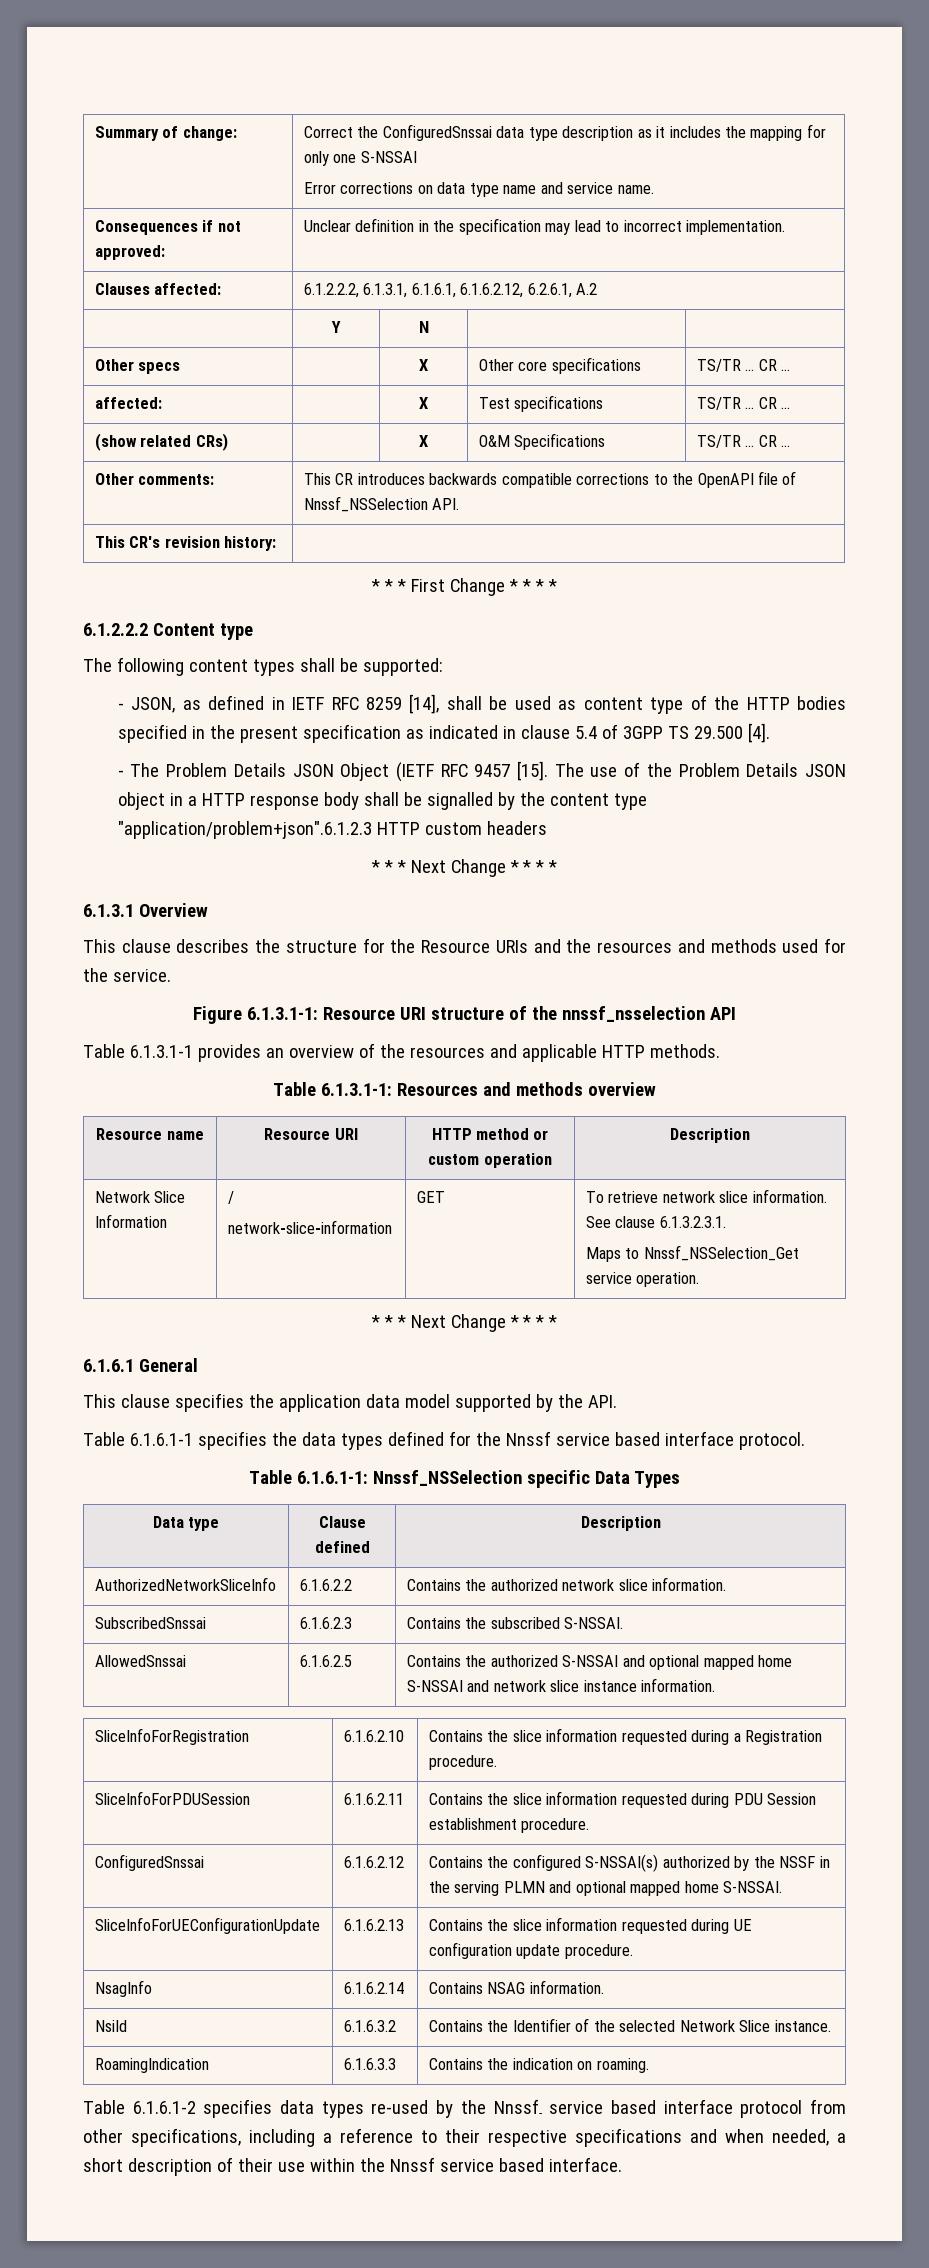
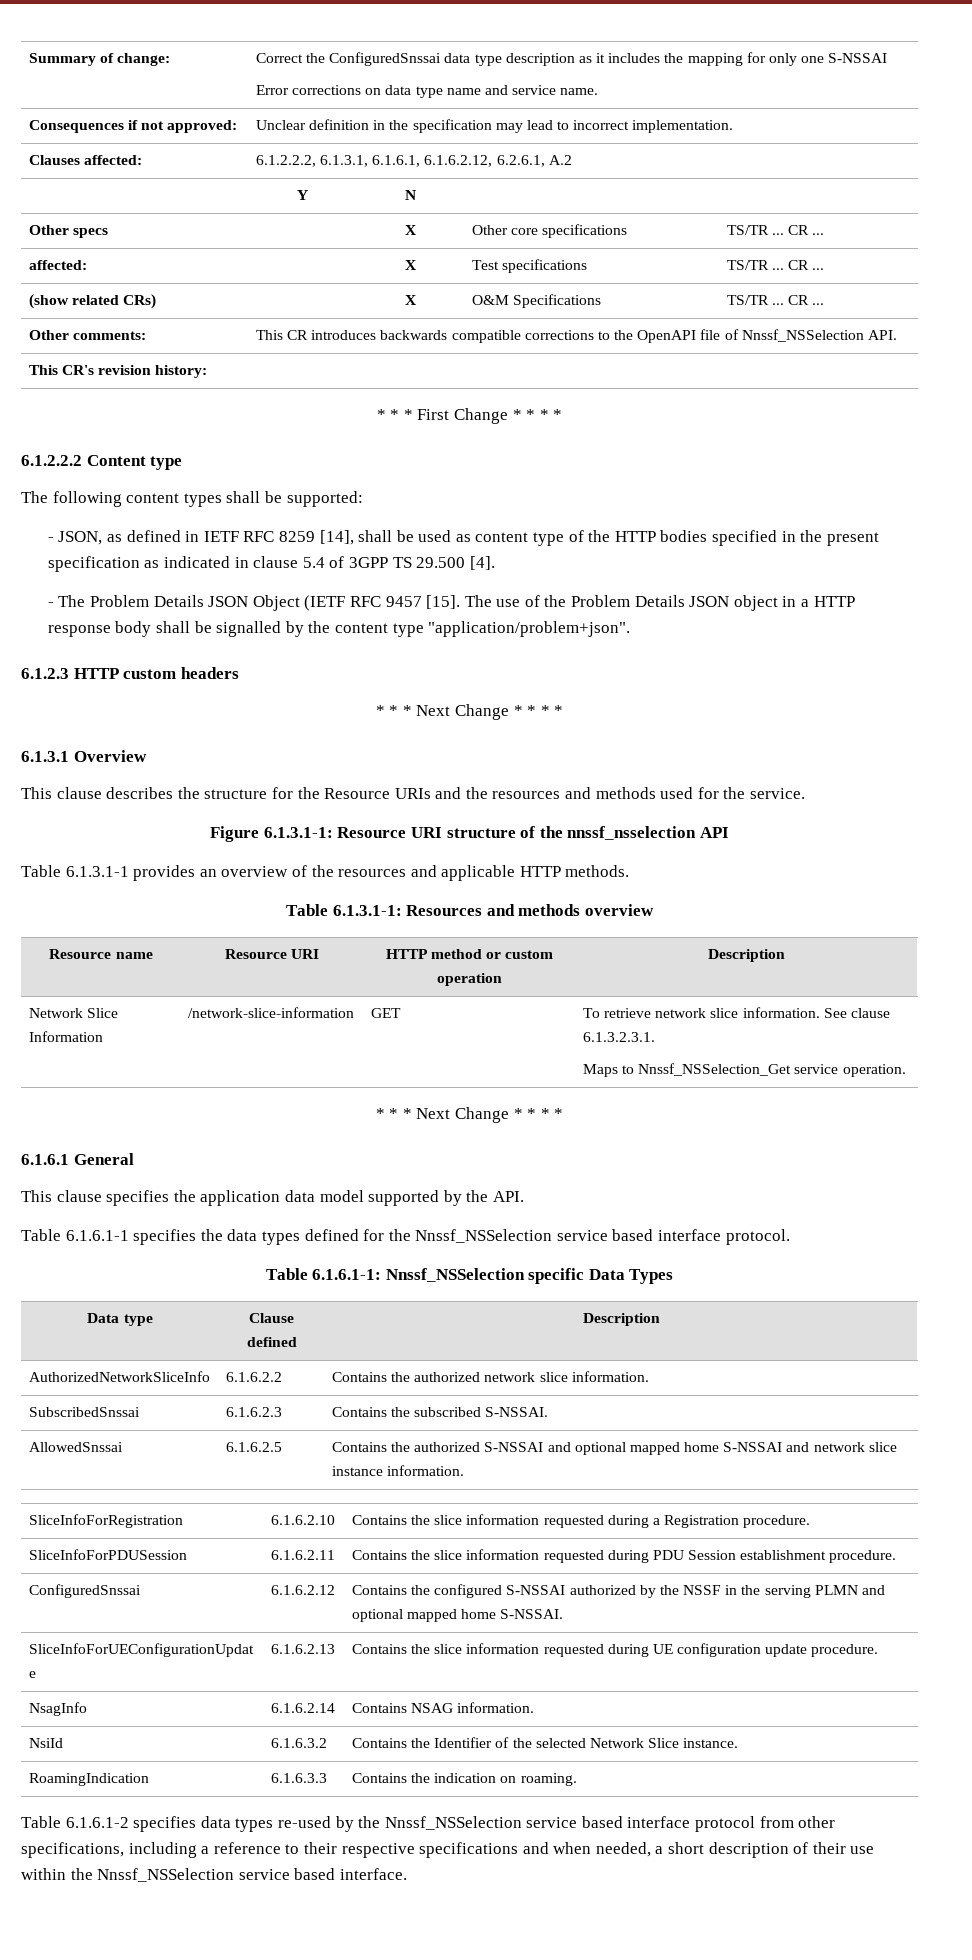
- The use of the Problem Details JSON object in a HTTP response body shall be signalled by the content type "application/problem+json".6.1.2.3 HTTP custom headers
+ The use of the Problem Details JSON object in a HTTP response body shall be signalled by the content type "application/problem+json".
+ 6.1.2.3 HTTP custom headers
- Network Slice Information | /
- network-slice-information | GET | To retrieve network slice information. See clause 6.1.3.2.3.1.
+ Network Slice Information | /network-slice-information | GET | To retrieve network slice information. See clause 6.1.3.2.3.1.
- Table 6.1.6.1-1 specifies the data types defined for the Nnssf service based interface protocol.
+ Table 6.1.6.1-1 specifies the data types defined for the Nnssf_NSSelection service based interface protocol.
- ConfiguredSnssai | 6.1.6.2.12 | Contains the configured S-NSSAI(s) authorized by the NSSF in the serving PLMN and optional mapped home S-NSSAI.
+ ConfiguredSnssai | 6.1.6.2.12 | Contains the configured S-NSSAI authorized by the NSSF in the serving PLMN and optional mapped home S-NSSAI.
- Table 6.1.6.1-2 specifies data types re-used by the Nnssf- service based interface protocol from other specifications, including a reference to their respective specifications and when needed, a short description of their use within the Nnssf service based interface.
+ Table 6.1.6.1-2 specifies data types re-used by the Nnssf_NSSelection service based interface protocol from other specifications, including a reference to their respective specifications and when needed, a short description of their use within the Nnssf_NSSelection service based interface.

